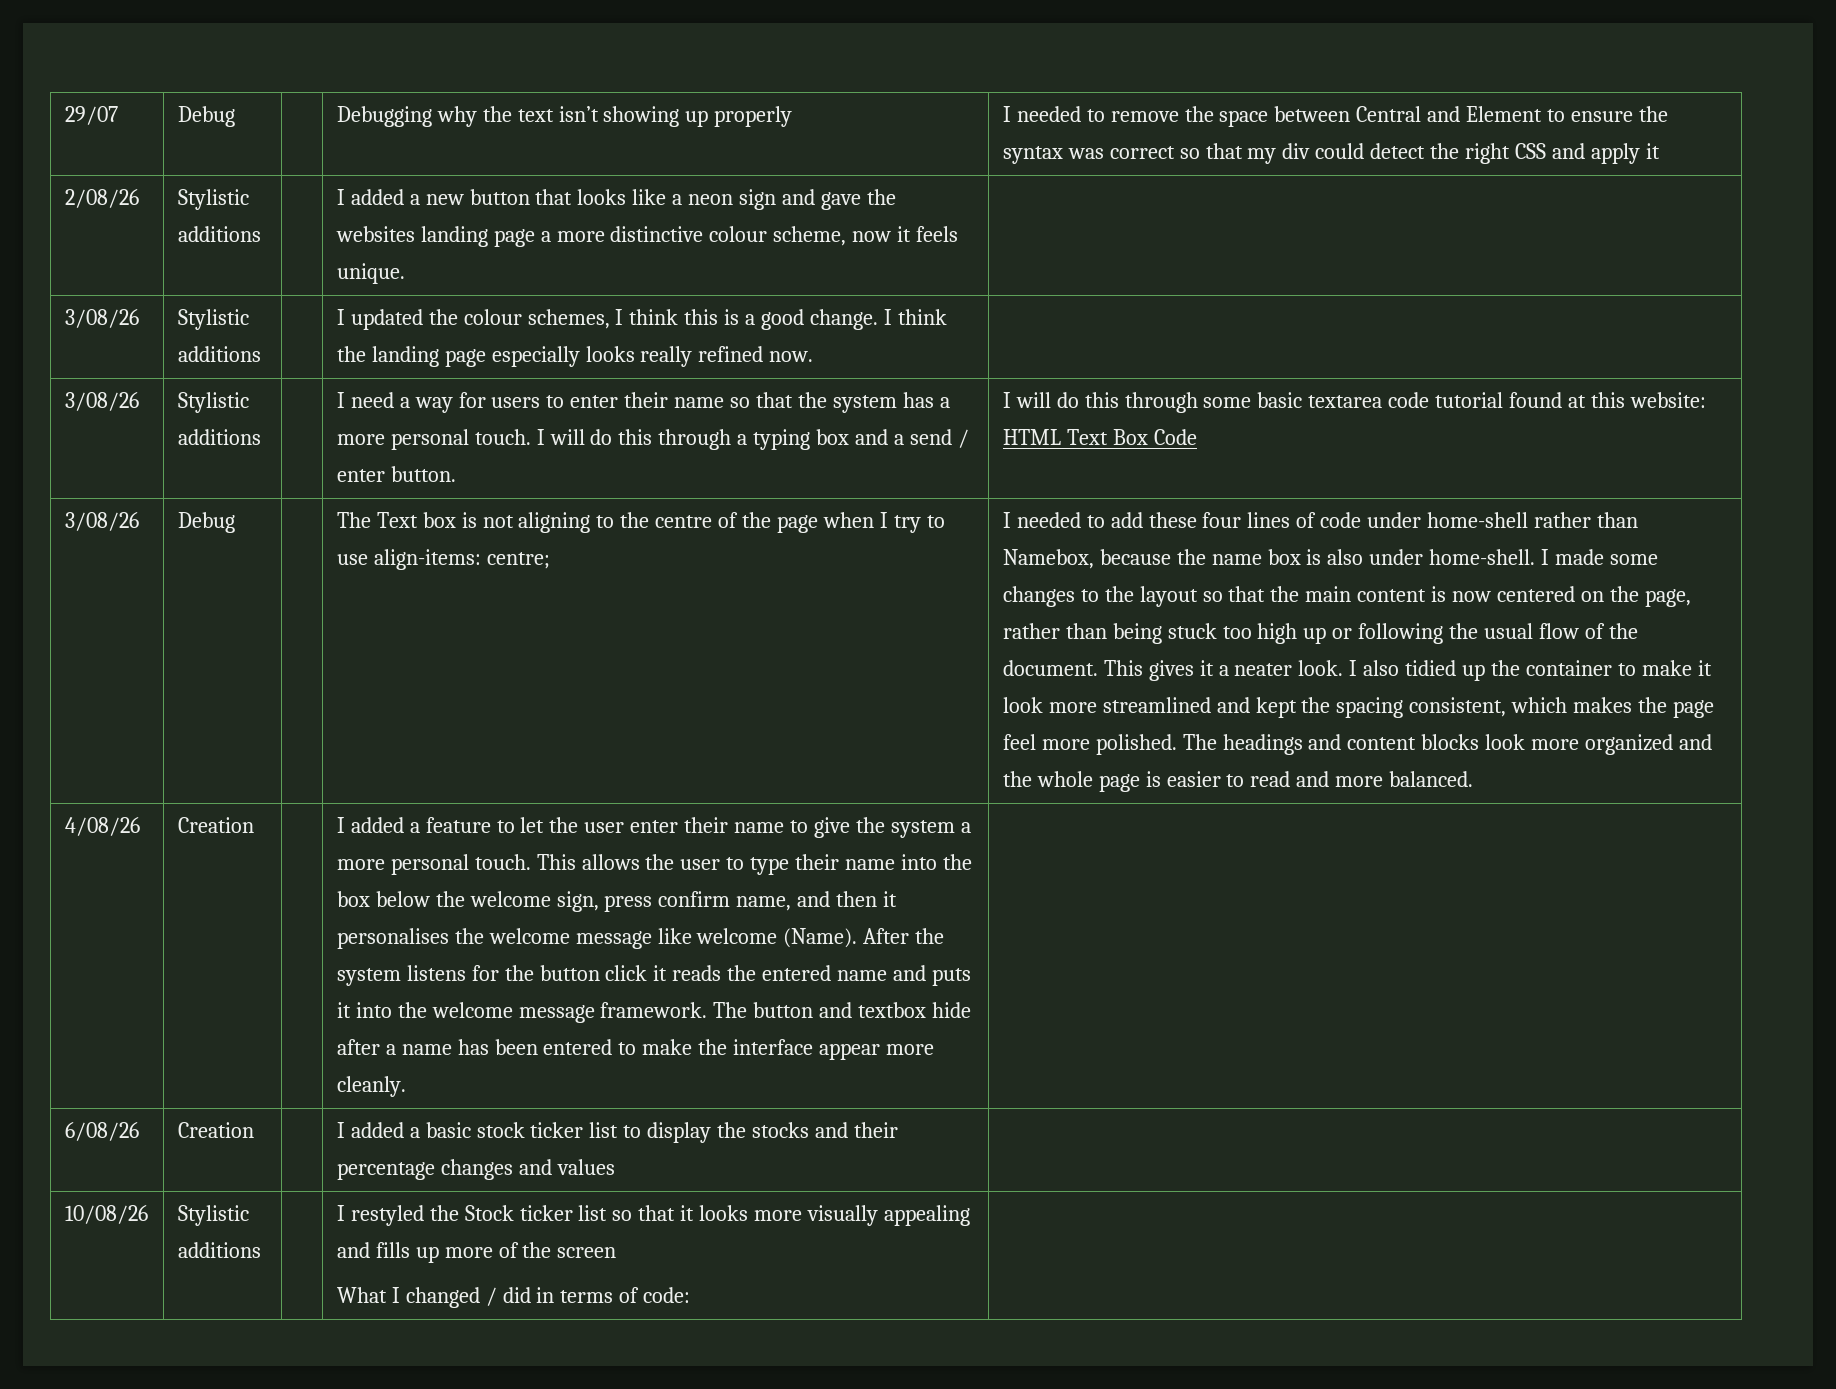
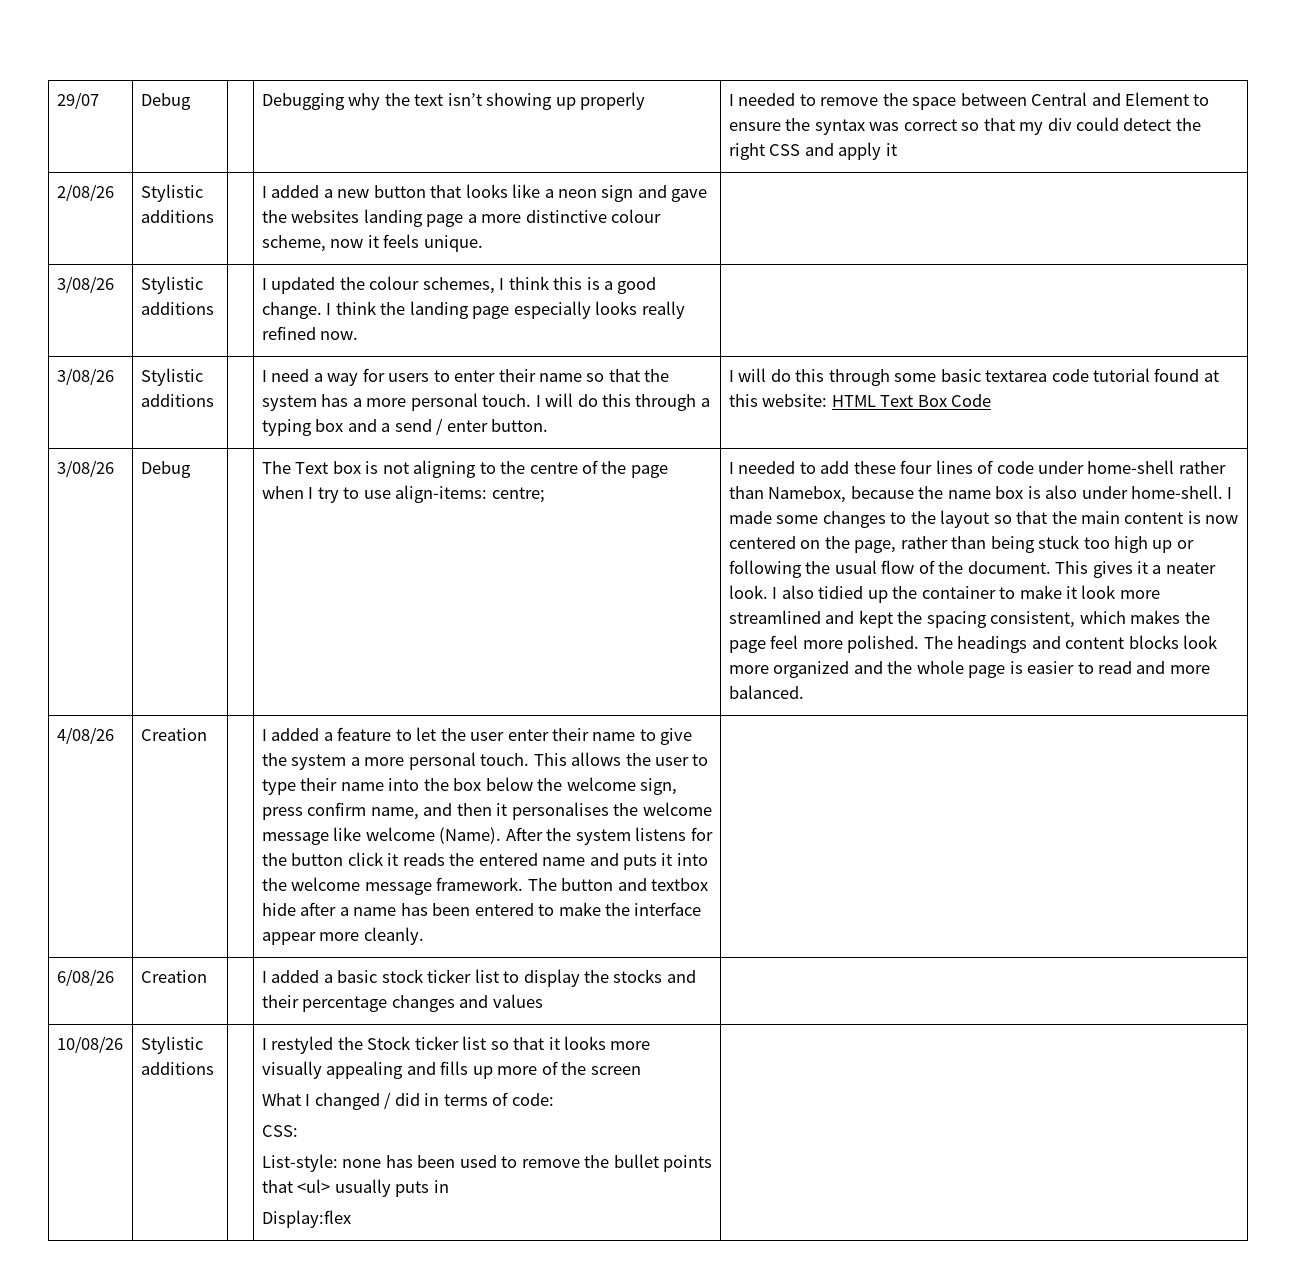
+ CSS:
+ List-style: none has been used to remove the bullet points that <ul> usually puts in
+ Display:flex

